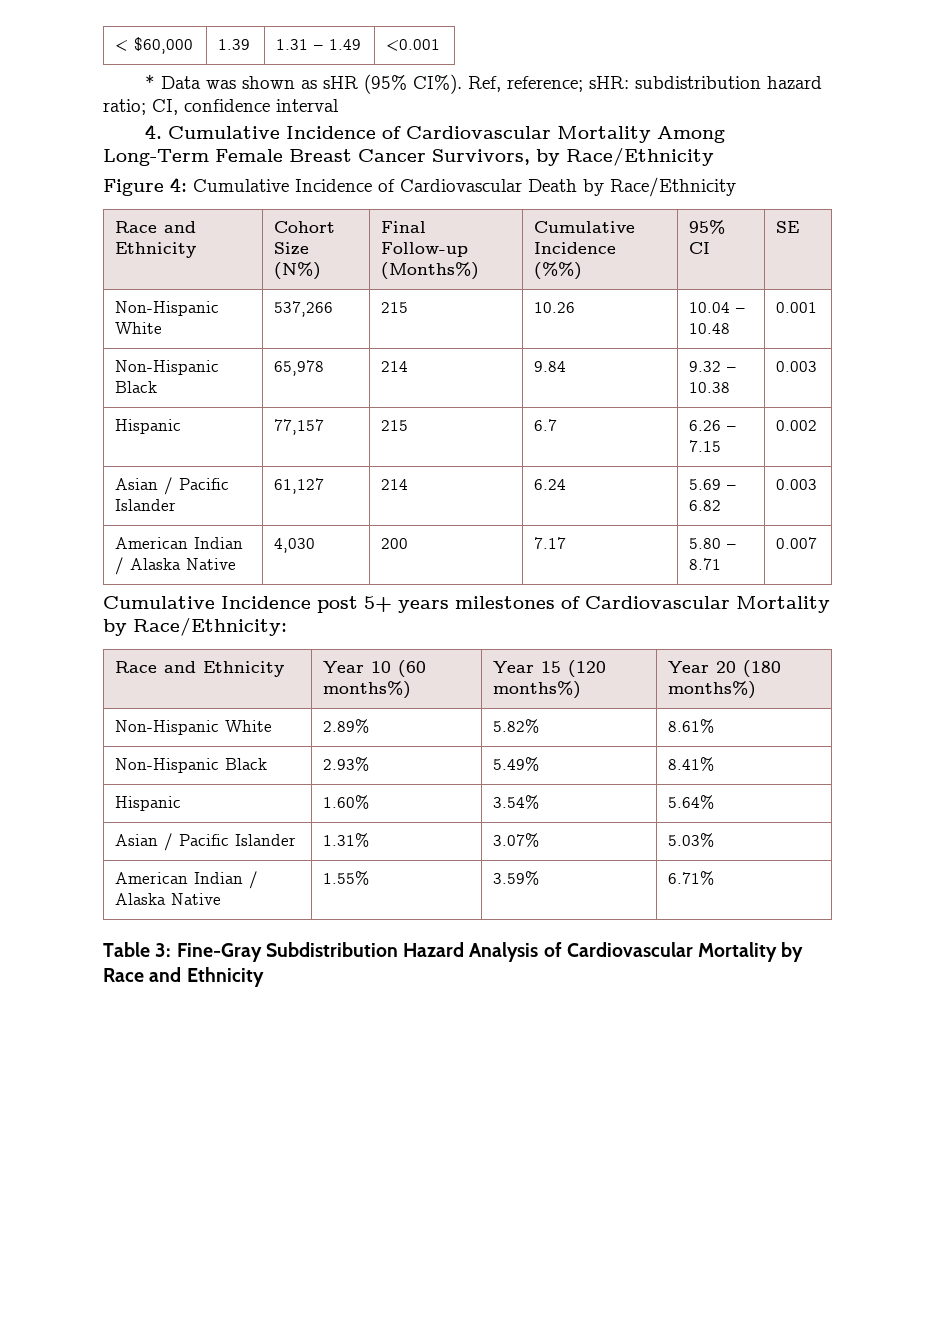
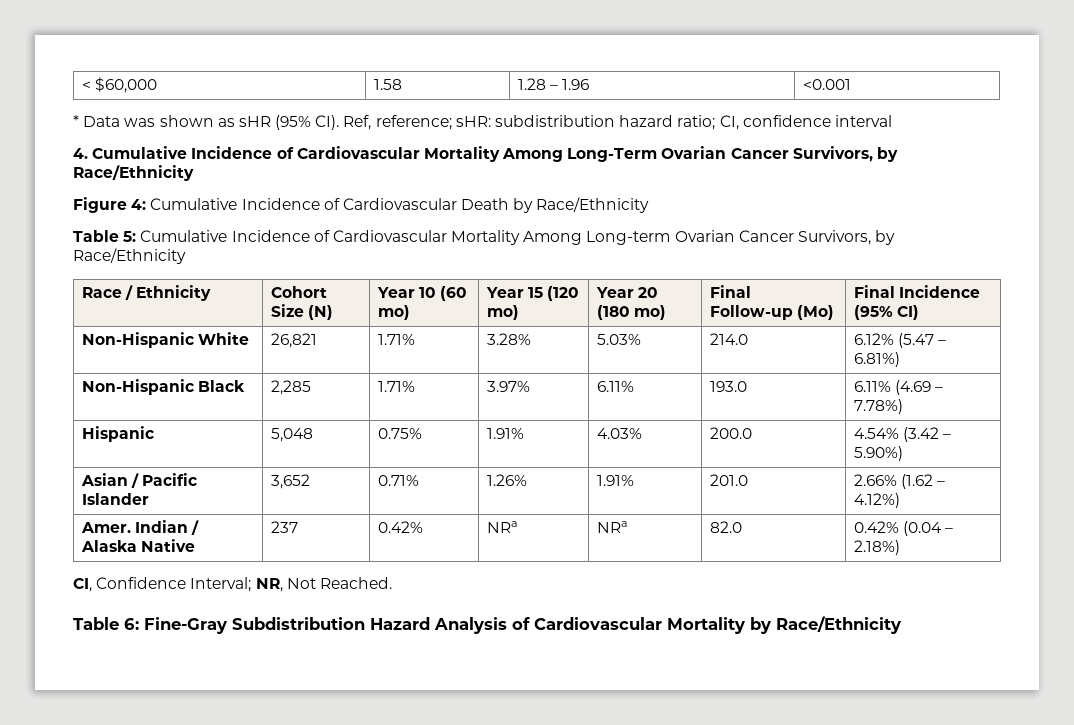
- < $60,000 | 1.39 | 1.31 – 1.49 | <0.001
+ < $60,000 | 1.58 | 1.28 – 1.96 | <0.001
- * Data was shown as sHR (95% CI%). Ref, reference; sHR: subdistribution hazard ratio; CI, confidence interval
+ * Data was shown as sHR (95% CI). Ref, reference; sHR: subdistribution hazard ratio; CI, confidence interval
- 4. Cumulative Incidence of Cardiovascular Mortality Among Long-Term Female Breast Cancer Survivors, by Race/Ethnicity
+ 4. Cumulative Incidence of Cardiovascular Mortality Among Long-Term Ovarian Cancer Survivors, by Race/Ethnicity
- Race and Ethnicity | Cohort Size (N%) | Final Follow-up (Months%) | Cumulative Incidence (%%) | 95% CI | SE
- Non-Hispanic White | 537,266 | 215 | 10.26 | 10.04 – 10.48 | 0.001
- Non-Hispanic Black | 65,978 | 214 | 9.84 | 9.32 – 10.38 | 0.003
- Hispanic | 77,157 | 215 | 6.7 | 6.26 – 7.15 | 0.002
- Asian / Pacific Islander | 61,127 | 214 | 6.24 | 5.69 – 6.82 | 0.003
- American Indian / Alaska Native | 4,030 | 200 | 7.17 | 5.80 – 8.71 | 0.007
- Cumulative Incidence post 5+ years milestones of Cardiovascular Mortality by Race/Ethnicity:
- Race and Ethnicity | Year 10 (60 months%) | Year 15 (120 months%) | Year 20 (180 months%)
- Non-Hispanic White | 2.89% | 5.82% | 8.61%
- Non-Hispanic Black | 2.93% | 5.49% | 8.41%
- Hispanic | 1.60% | 3.54% | 5.64%
- Asian / Pacific Islander | 1.31% | 3.07% | 5.03%
- American Indian / Alaska Native | 1.55% | 3.59% | 6.71%
- Table 3: Fine-Gray Subdistribution Hazard Analysis of Cardiovascular Mortality by Race and Ethnicity
+ Table 5: Cumulative Incidence of Cardiovascular Mortality Among Long-term Ovarian Cancer Survivors, by Race/Ethnicity
+ Race / Ethnicity | Cohort Size (N) | Year 10 (60 mo) | Year 15 (120 mo) | Year 20 (180 mo) | Final Follow-up (Mo) | Final Incidence (95% CI)
+ Non-Hispanic White | 26,821 | 1.71% | 3.28% | 5.03% | 214.0 | 6.12% (5.47 – 6.81%)
+ Non-Hispanic Black | 2,285 | 1.71% | 3.97% | 6.11% | 193.0 | 6.11% (4.69 – 7.78%)
+ Hispanic | 5,048 | 0.75% | 1.91% | 4.03% | 200.0 | 4.54% (3.42 – 5.90%)
+ Asian / Pacific Islander | 3,652 | 0.71% | 1.26% | 1.91% | 201.0 | 2.66% (1.62 – 4.12%)
+ Amer. Indian / Alaska Native | 237 | 0.42% | NRa | NRa | 82.0 | 0.42% (0.04 – 2.18%)
+ CI, Confidence Interval; NR, Not Reached.
+ Table 6: Fine-Gray Subdistribution Hazard Analysis of Cardiovascular Mortality by Race/Ethnicity

